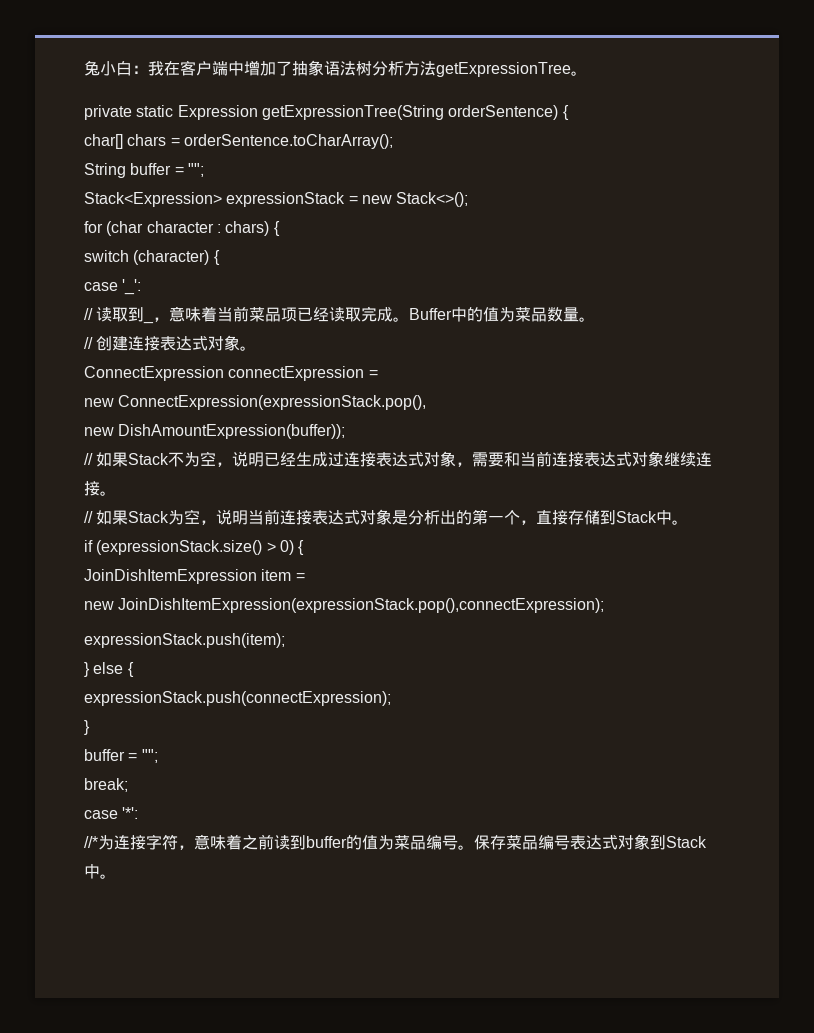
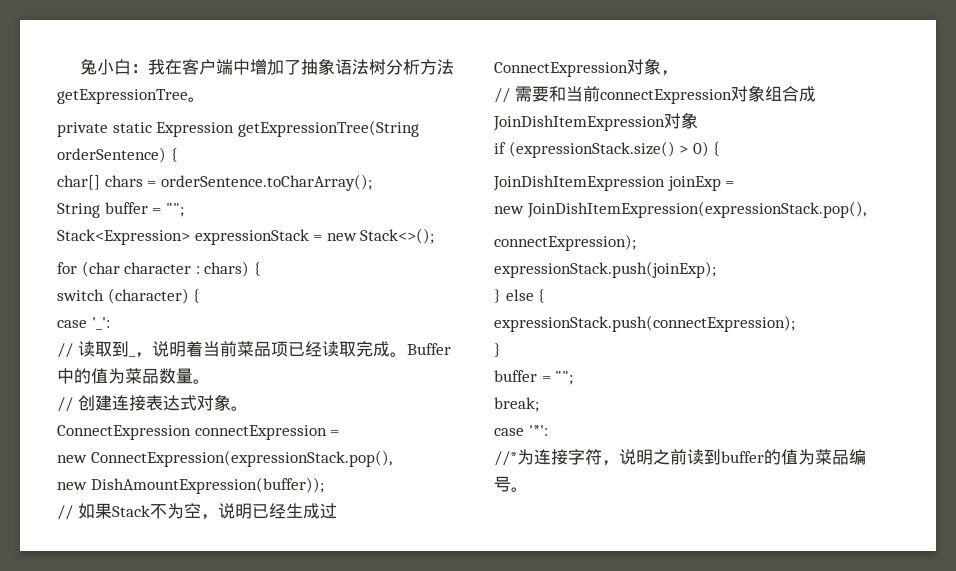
- // 读取到_，意味着当前菜品项已经读取完成。
+ // 读取到_，说明着当前菜品项已经读取完成。
- // 如果Stack不为空，说明已经生成过连接表达式对象，需要和当前连接表达式对象继续连接。
- // 如果Stack为空，说明当前连接表达式对象是分析出的第一个，直接存储到Stack中。
+ // 如果Stack不为空，说明已经生成过ConnectExpression对象，
+ // 需要和当前connectExpression对象组合成JoinDishItemExpression对象
- JoinDishItemExpression item =
- new JoinDishItemExpression(expressionStack.pop(),connectExpression);
- expressionStack.push(item);
+ JoinDishItemExpression joinExp =
+ new JoinDishItemExpression(expressionStack.pop(),
+ connectExpression);
+ expressionStack.push(joinExp);
- //*为连接字符，意味着之前读到buffer的值为菜品编号。保存菜品编号表达式对象到Stack中。
+ //*为连接字符，说明之前读到buffer的值为菜品编号。

